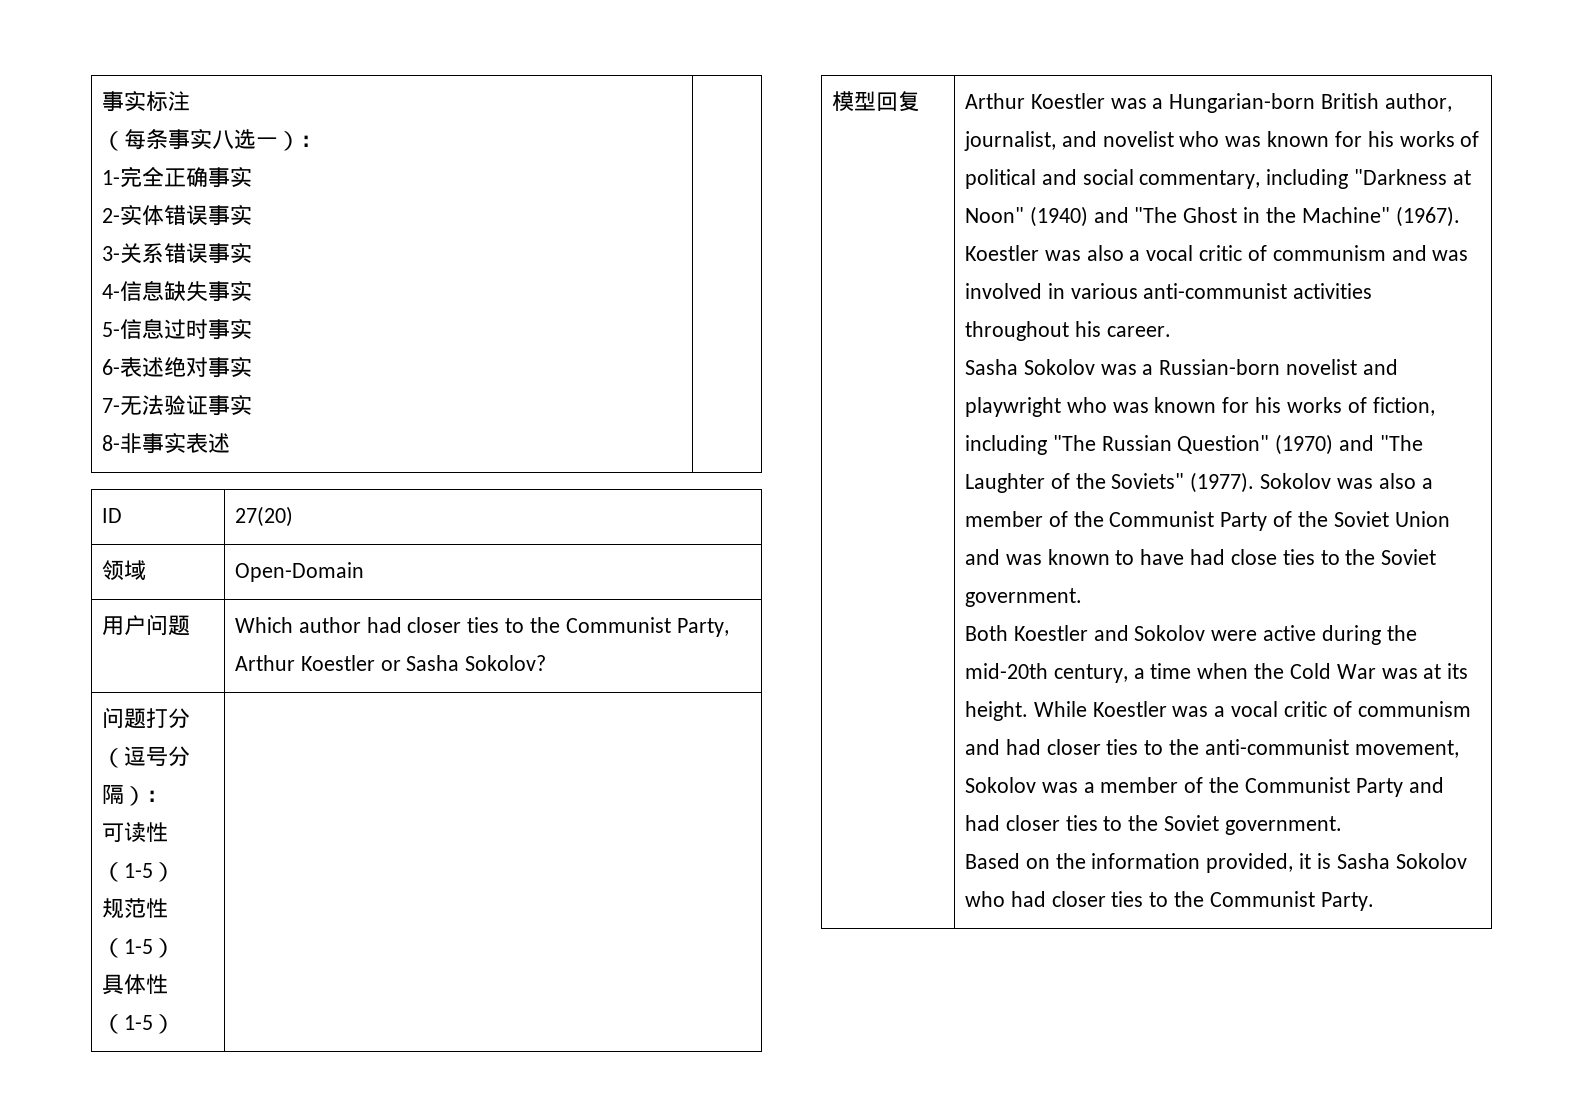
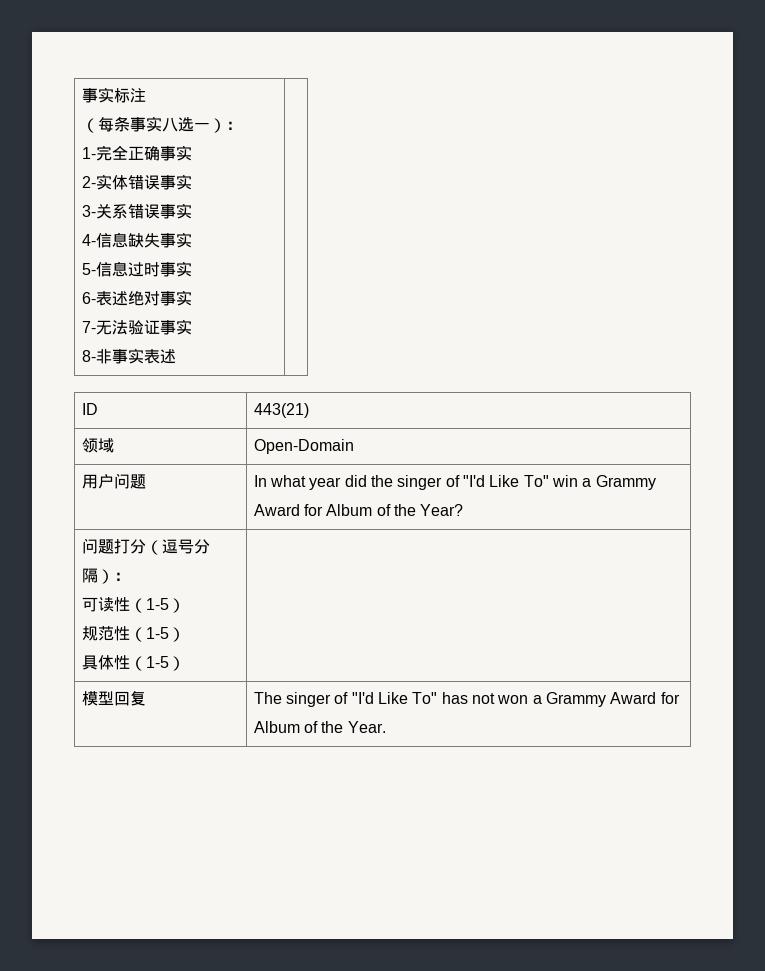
- ID | 27(20)
+ ID | 443(21)
- 用户问题 | Which author had closer ties to the Communist Party, Arthur Koestler or Sasha Sokolov?
+ 用户问题 | In what year did the singer of "I'd Like To" win a Grammy Award for Album of the Year?
- Arthur Koestler was a Hungarian-born British author, journalist, and novelist who was known for his works of political and social commentary, including "Darkness at Noon" (1940) and "The Ghost in the Machine" (1967). Koestler was also a vocal critic of communism and was involved in various anti-communist activities throughout his career.
- Sasha Sokolov was a Russian-born novelist and playwright who was known for his works of fiction, including "The Russian Question" (1970) and "The Laughter of the Soviets" (1977). Sokolov was also a member of the Communist Party of the Soviet Union and was known to have had close ties to the Soviet government.
- Both Koestler and Sokolov were active during the mid-20th century, a time when the Cold War was at its height. While Koestler was a vocal critic of communism and had closer ties to the anti-communist movement, Sokolov was a member of the Communist Party and had closer ties to the Soviet government.
- Based on the information provided, it is Sasha Sokolov who had closer ties to the Communist Party.
+ The singer of "I'd Like To" has not won a Grammy Award for Album of the Year.

